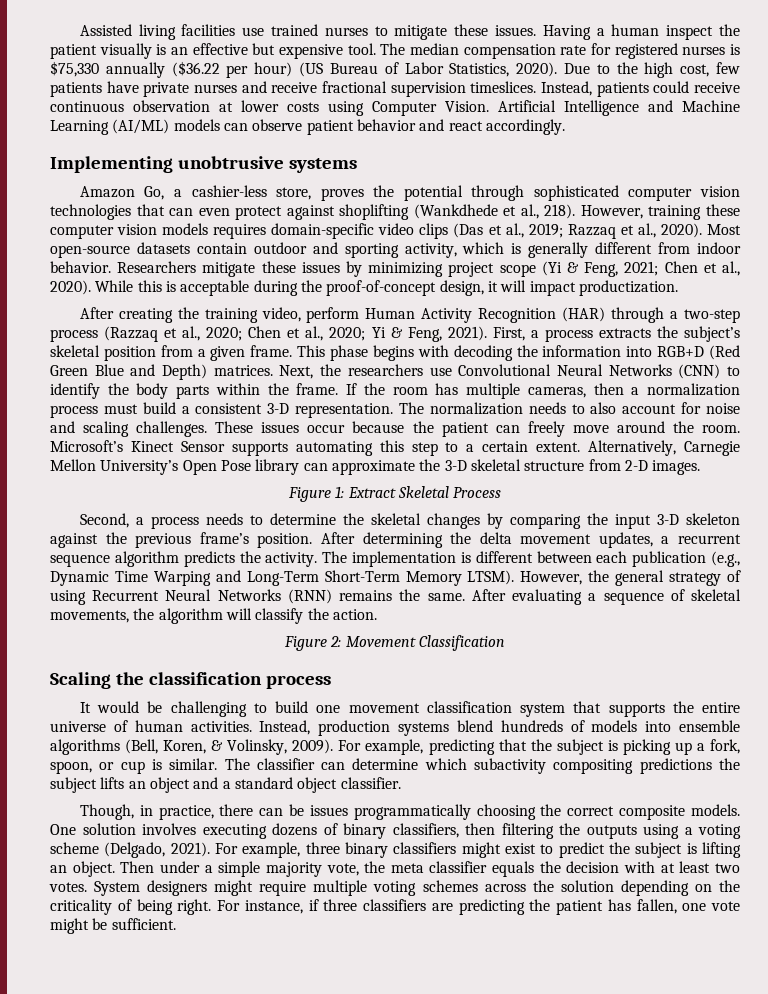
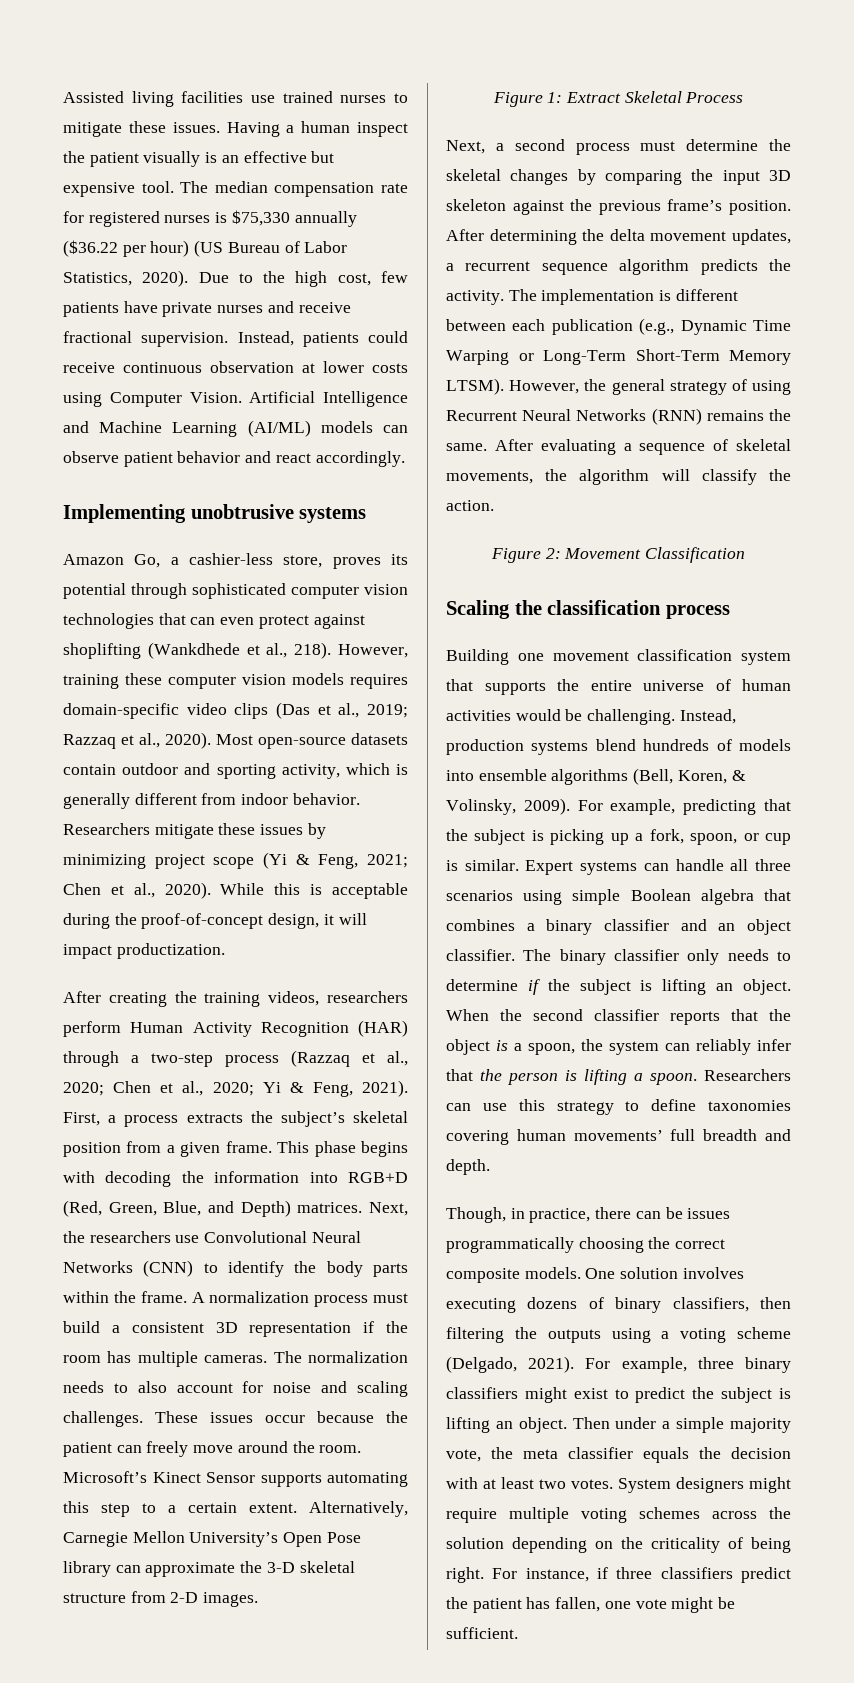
- Due to the high cost, few patients have private nurses and receive fractional supervision timeslices.
+ Due to the high cost, few patients have private nurses and receive fractional supervision.
- Amazon Go, a cashier-less store, proves the potential through sophisticated computer vision technologies that can even protect against shoplifting (Wankdhede et al., 218).
+ Amazon Go, a cashier-less store, proves its potential through sophisticated computer vision technologies that can even protect against shoplifting (Wankdhede et al., 218).
- After creating the training video, perform Human Activity Recognition (HAR) through a two-step process (Razzaq et al., 2020; Chen et al., 2020; Yi & Feng, 2021).
+ After creating the training videos, researchers perform Human Activity Recognition (HAR) through a two-step process (Razzaq et al., 2020; Chen et al., 2020; Yi & Feng, 2021).
- This phase begins with decoding the information into RGB+D (Red Green Blue and Depth) matrices.
+ This phase begins with decoding the information into RGB+D (Red, Green, Blue, and Depth) matrices.
- If the room has multiple cameras, then a normalization process must build a consistent 3-D representation.
+ A normalization process must build a consistent 3D representation if the room has multiple cameras.
- Second, a process needs to determine the skeletal changes by comparing the input 3-D skeleton against the previous frame’s position.
+ Next, a second process must determine the skeletal changes by comparing the input 3D skeleton against the previous frame’s position.
- The implementation is different between each publication (e.g., Dynamic Time Warping and Long-Term Short-Term Memory LTSM).
+ The implementation is different between each publication (e.g., Dynamic Time Warping or Long-Term Short-Term Memory LTSM).
- It would be challenging to build one movement classification system that supports the entire universe of human activities.
+ Building one movement classification system that supports the entire universe of human activities would be challenging.
- The classifier can determine which subactivity compositing predictions the subject lifts an object and a standard object classifier.
+ Expert systems can handle all three scenarios using simple Boolean algebra that combines a binary classifier and an object classifier. The binary classifier only needs to determine if the subject is lifting an object. When the second classifier reports that the object is a spoon, the system can reliably infer that the person is lifting a spoon. Researchers can use this strategy to define taxonomies covering human movements’ full breadth and depth.
- For instance, if three classifiers are predicting the patient has fallen, one vote might be sufficient.
+ For instance, if three classifiers predict the patient has fallen, one vote might be sufficient.

